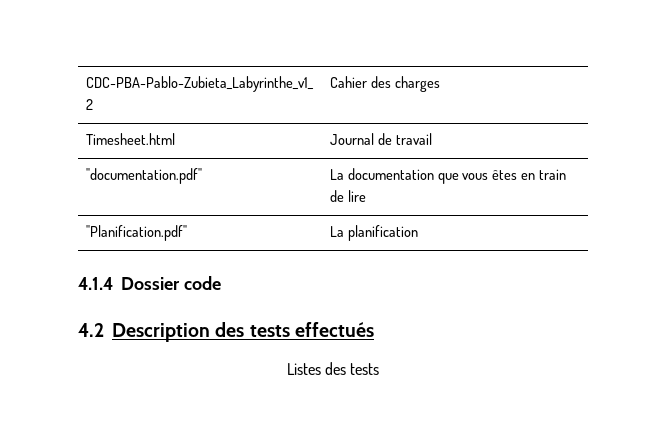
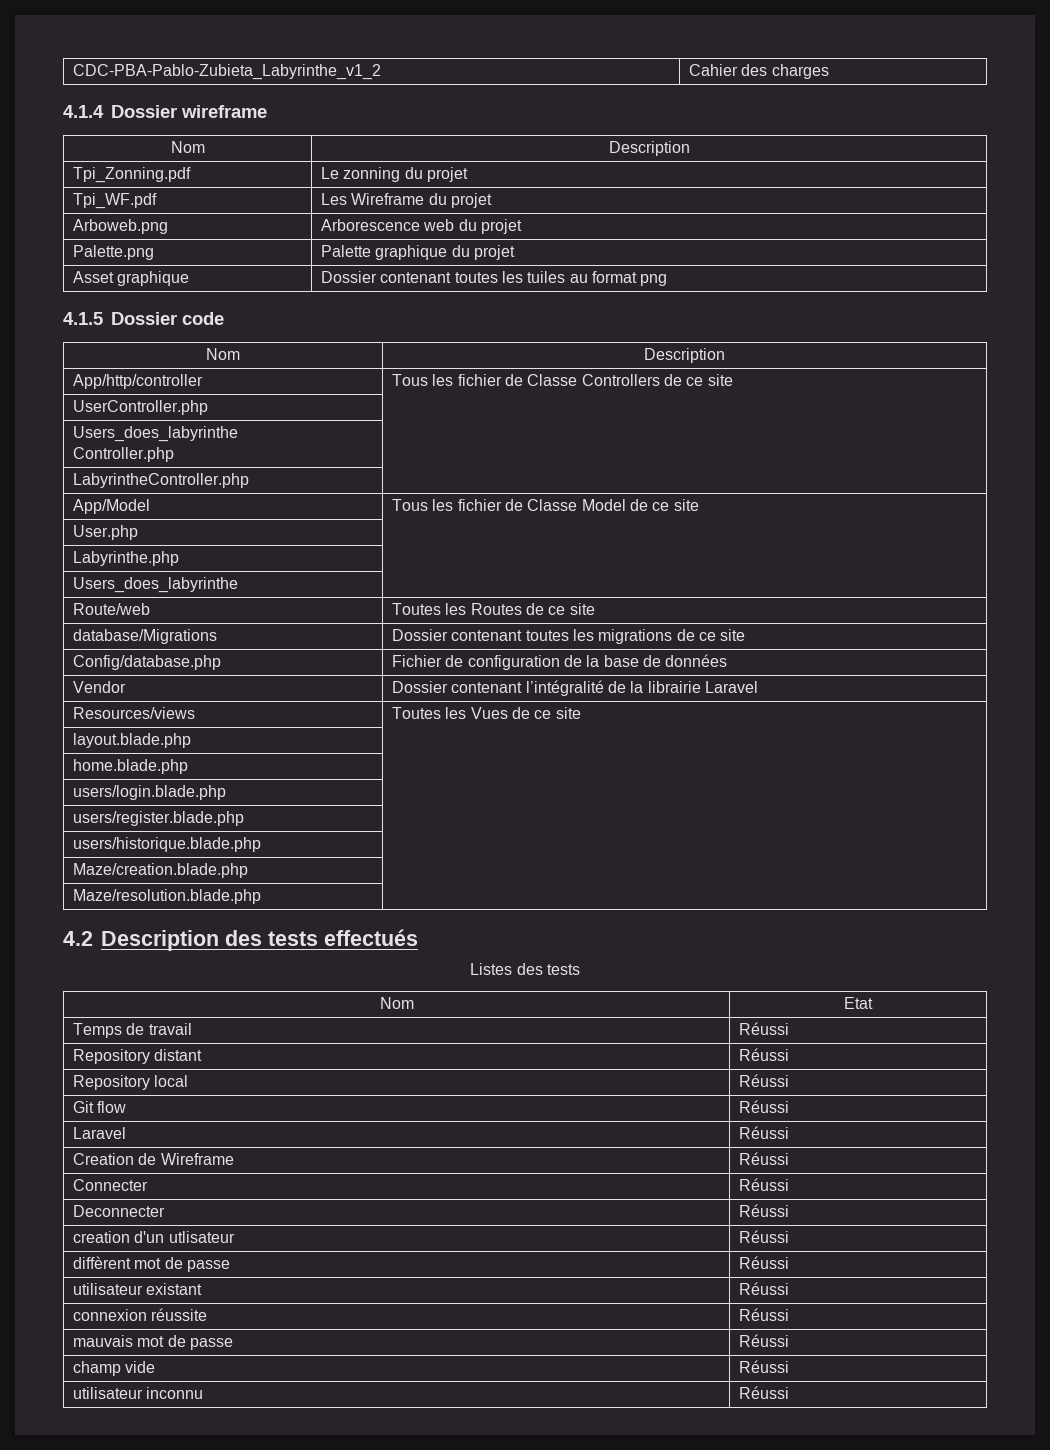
- Timesheet.html | Journal de travail
- "documentation.pdf" | La documentation que vous êtes en train de lire
- "Planification.pdf" | La planification
- 4.1.4 Dossier code
+ 4.1.4 Dossier wireframe
+ Nom | Description
+ Tpi_Zonning.pdf | Le zonning du projet
+ Tpi_WF.pdf | Les Wireframe du projet
+ Arboweb.png | Arborescence web du projet
+ Palette.png | Palette graphique du projet
+ Asset graphique | Dossier contenant toutes les tuiles au format png
+ 4.1.5 Dossier code
+ Nom | Description
+ App/http/controller | Tous les fichier de Classe Controllers de ce site
+ UserController.php |
+ Users_does_labyrinthe
+ Controller.php |
+ LabyrintheController.php |
+ App/Model | Tous les fichier de Classe Model de ce site
+ User.php |
+ Labyrinthe.php |
+ Users_does_labyrinthe |
+ Route/web | Toutes les Routes de ce site
+ database/Migrations | Dossier contenant toutes les migrations de ce site
+ Config/database.php | Fichier de configuration de la base de données
+ Vendor | Dossier contenant l’intégralité de la librairie Laravel
+ Resources/views | Toutes les Vues de ce site
+ layout.blade.php |
+ home.blade.php |
+ users/login.blade.php |
+ users/register.blade.php |
+ users/historique.blade.php |
+ Maze/creation.blade.php |
+ Maze/resolution.blade.php |
+ Nom | Etat
+ Temps de travail | Réussi
+ Repository distant | Réussi
+ Repository local | Réussi
+ Git flow | Réussi
+ Laravel | Réussi
+ Creation de Wireframe | Réussi
+ Connecter | Réussi
+ Deconnecter | Réussi
+ creation d'un utlisateur | Réussi
+ diffèrent mot de passe | Réussi
+ utilisateur existant | Réussi
+ connexion réussite | Réussi
+ mauvais mot de passe | Réussi
+ champ vide | Réussi
+ utilisateur inconnu | Réussi

